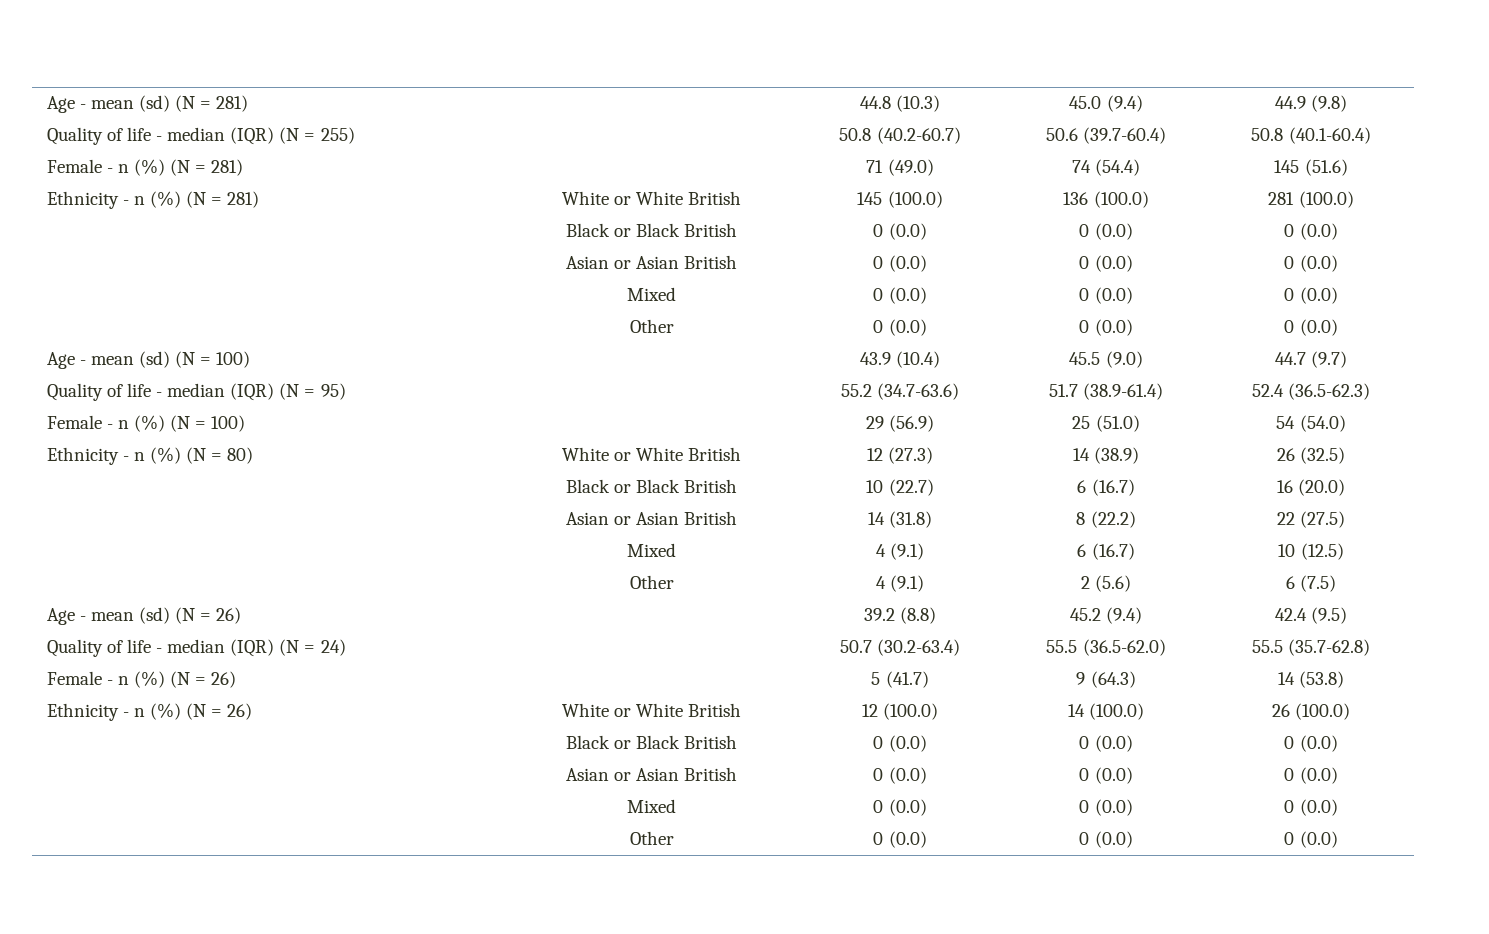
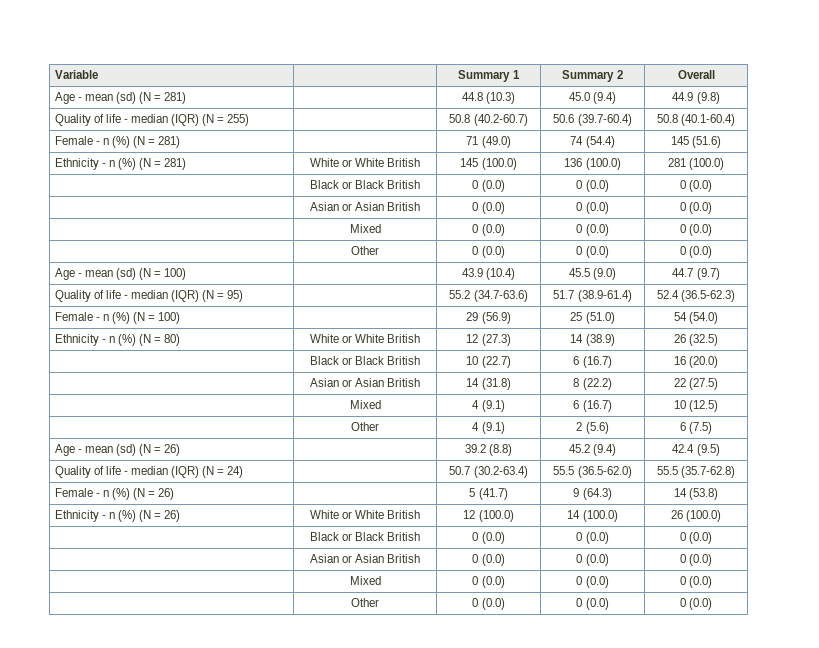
+ Variable | | Summary 1 | Summary 2 | Overall

